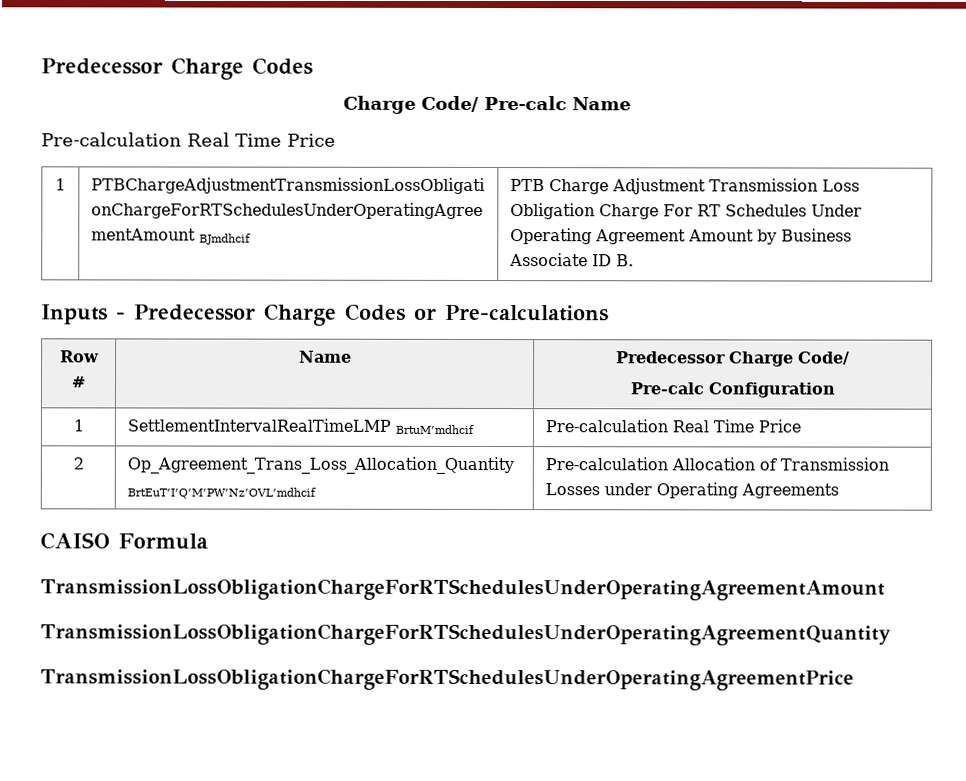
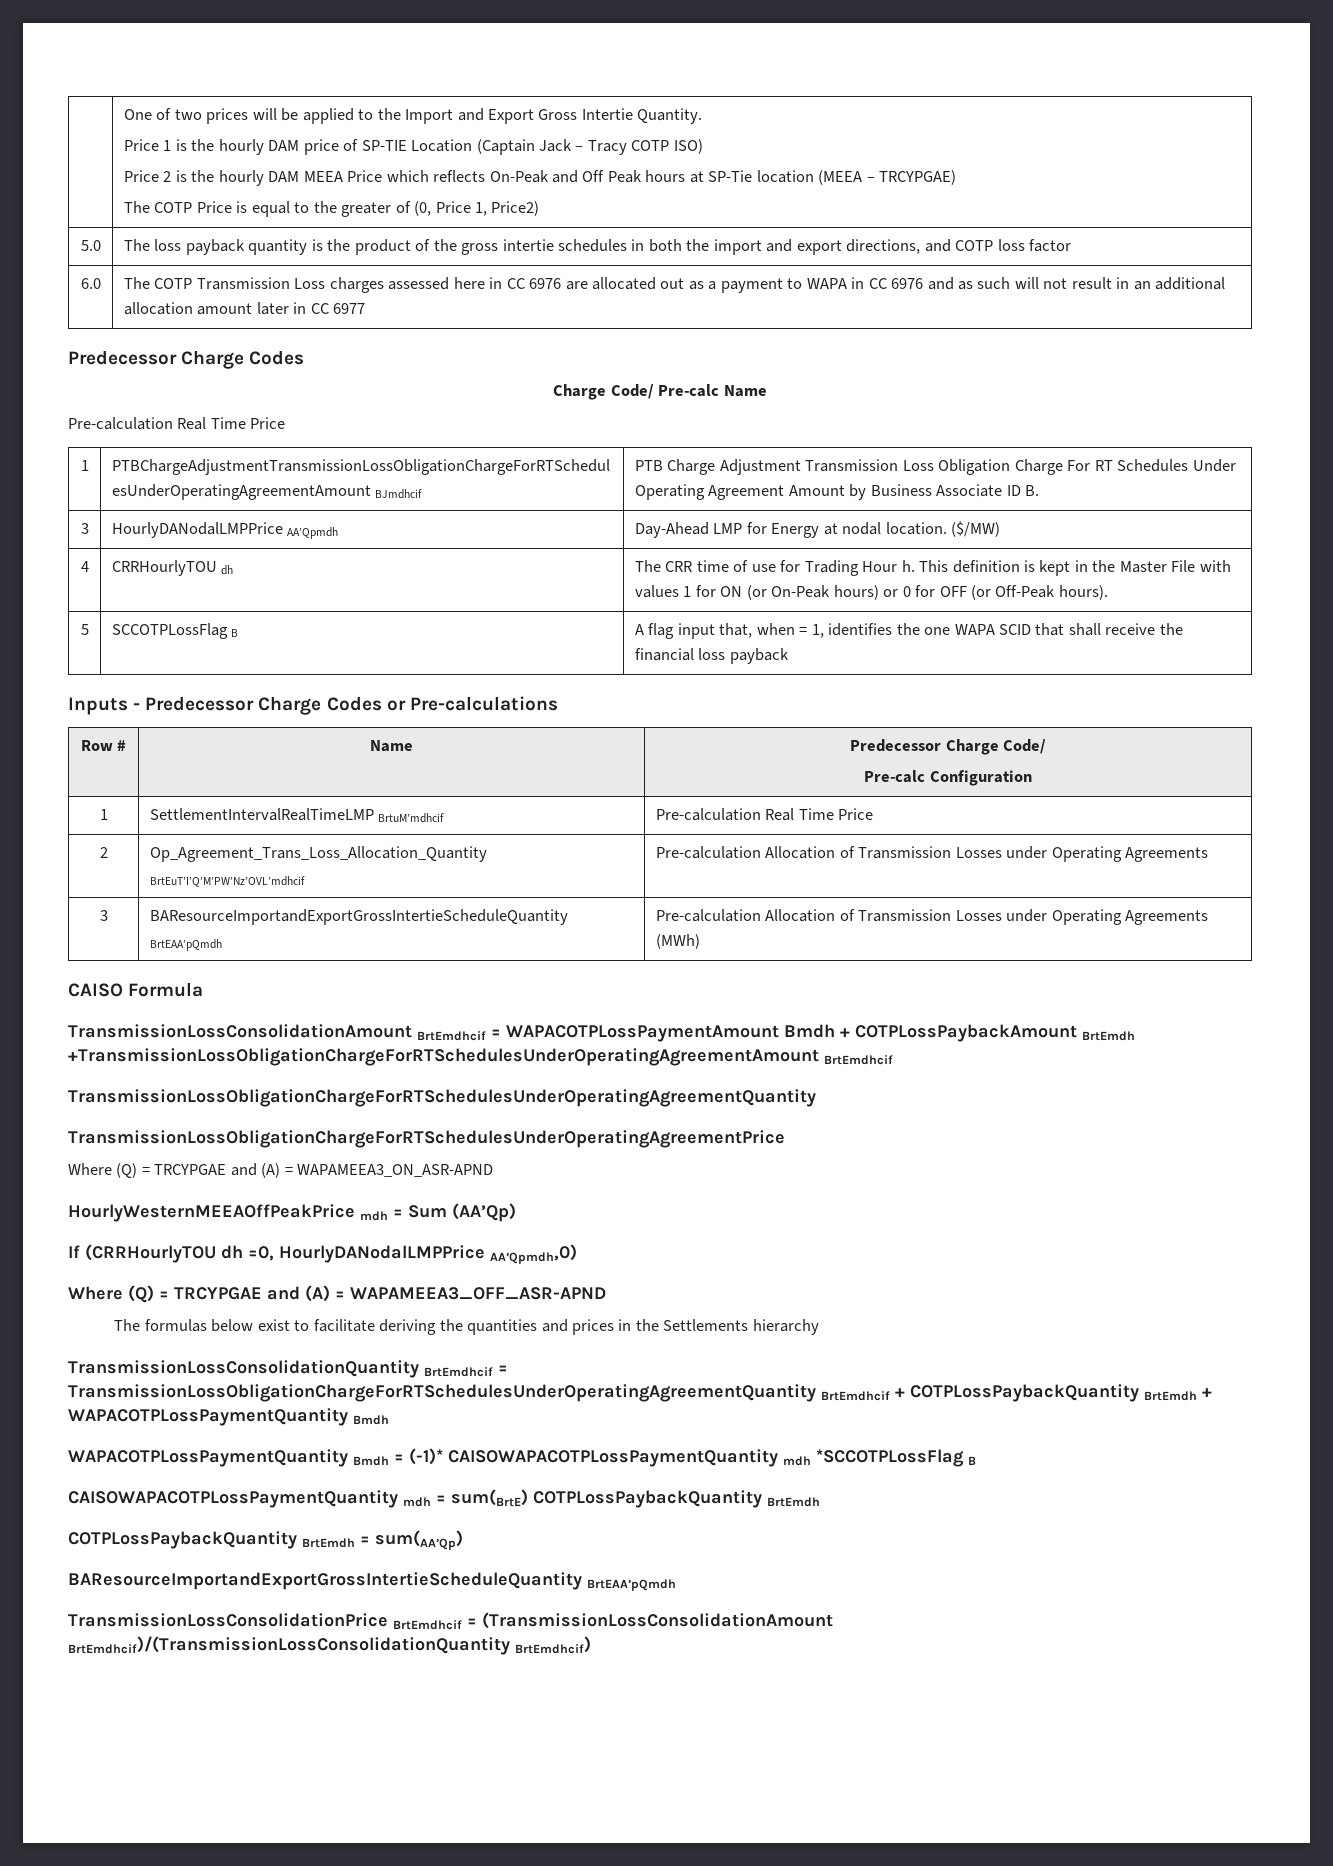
+ One of two prices will be applied to the Import and Export Gross Intertie Quantity.
+ Price 1 is the hourly DAM price of SP-TIE Location (Captain Jack – Tracy COTP ISO)
+ Price 2 is the hourly DAM MEEA Price which reflects On-Peak and Off Peak hours at SP-Tie location (MEEA – TRCYPGAE)
+ The COTP Price is equal to the greater of (0, Price 1, Price2)
+ 5.0 | The loss payback quantity is the product of the gross intertie schedules in both the import and export directions, and COTP loss factor
+ 6.0 | The COTP Transmission Loss charges assessed here in CC 6976 are allocated out as a payment to WAPA in CC 6976 and as such will not result in an additional allocation amount later in CC 6977
+ 3 | HourlyDANodalLMPPrice AA’Qpmdh | Day-Ahead LMP for Energy at nodal location. ($/MW)
+ 4 | CRRHourlyTOU dh | The CRR time of use for Trading Hour h. This definition is kept in the Master File with values 1 for ON (or On-Peak hours) or 0 for OFF (or Off-Peak hours).
+ 5 | SCCOTPLossFlag B | A flag input that, when = 1, identifies the one WAPA SCID that shall receive the financial loss payback
+ 3 | BAResourceImportandExportGrossIntertieScheduleQuantity BrtEAA’pQmdh | Pre-calculation Allocation of Transmission Losses under Operating Agreements (MWh)
  CAISO Formula
- TransmissionLossObligationChargeForRTSchedulesUnderOperatingAgreementAmount
+ TransmissionLossConsolidationAmount BrtEmdhcif = WAPACOTPLossPaymentAmount Bmdh + COTPLossPaybackAmount BrtEmdh +TransmissionLossObligationChargeForRTSchedulesUnderOperatingAgreementAmount BrtEmdhcif
  TransmissionLossObligationChargeForRTSchedulesUnderOperatingAgreementQuantity
  TransmissionLossObligationChargeForRTSchedulesUnderOperatingAgreementPrice
+ Where (Q) = TRCYPGAE and (A) = WAPAMEEA3_ON_ASR-APND
+ HourlyWesternMEEAOffPeakPrice mdh = Sum (AA’Qp)
+ If (CRRHourlyTOU dh =0, HourlyDANodalLMPPrice AA’Qpmdh,0)
+ Where (Q) = TRCYPGAE and (A) = WAPAMEEA3_OFF_ASR-APND
+ The formulas below exist to facilitate deriving the quantities and prices in the Settlements hierarchy
+ TransmissionLossConsolidationQuantity BrtEmdhcif = TransmissionLossObligationChargeForRTSchedulesUnderOperatingAgreementQuantity BrtEmdhcif + COTPLossPaybackQuantity BrtEmdh + WAPACOTPLossPaymentQuantity Bmdh
+ WAPACOTPLossPaymentQuantity Bmdh = (-1)* CAISOWAPACOTPLossPaymentQuantity mdh *SCCOTPLossFlag B
+ CAISOWAPACOTPLossPaymentQuantity mdh = sum(BrtE) COTPLossPaybackQuantity BrtEmdh
+ COTPLossPaybackQuantity BrtEmdh = sum(AA’Qp)
+ BAResourceImportandExportGrossIntertieScheduleQuantity BrtEAA’pQmdh
+ TransmissionLossConsolidationPrice BrtEmdhcif = (TransmissionLossConsolidationAmount BrtEmdhcif)/(TransmissionLossConsolidationQuantity BrtEmdhcif)

